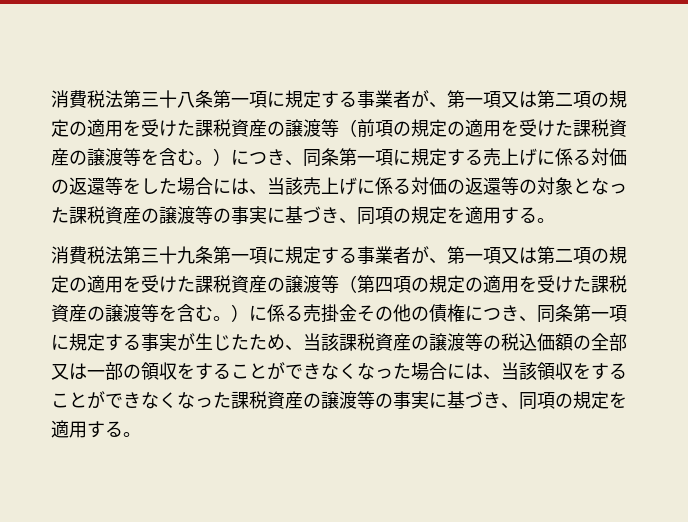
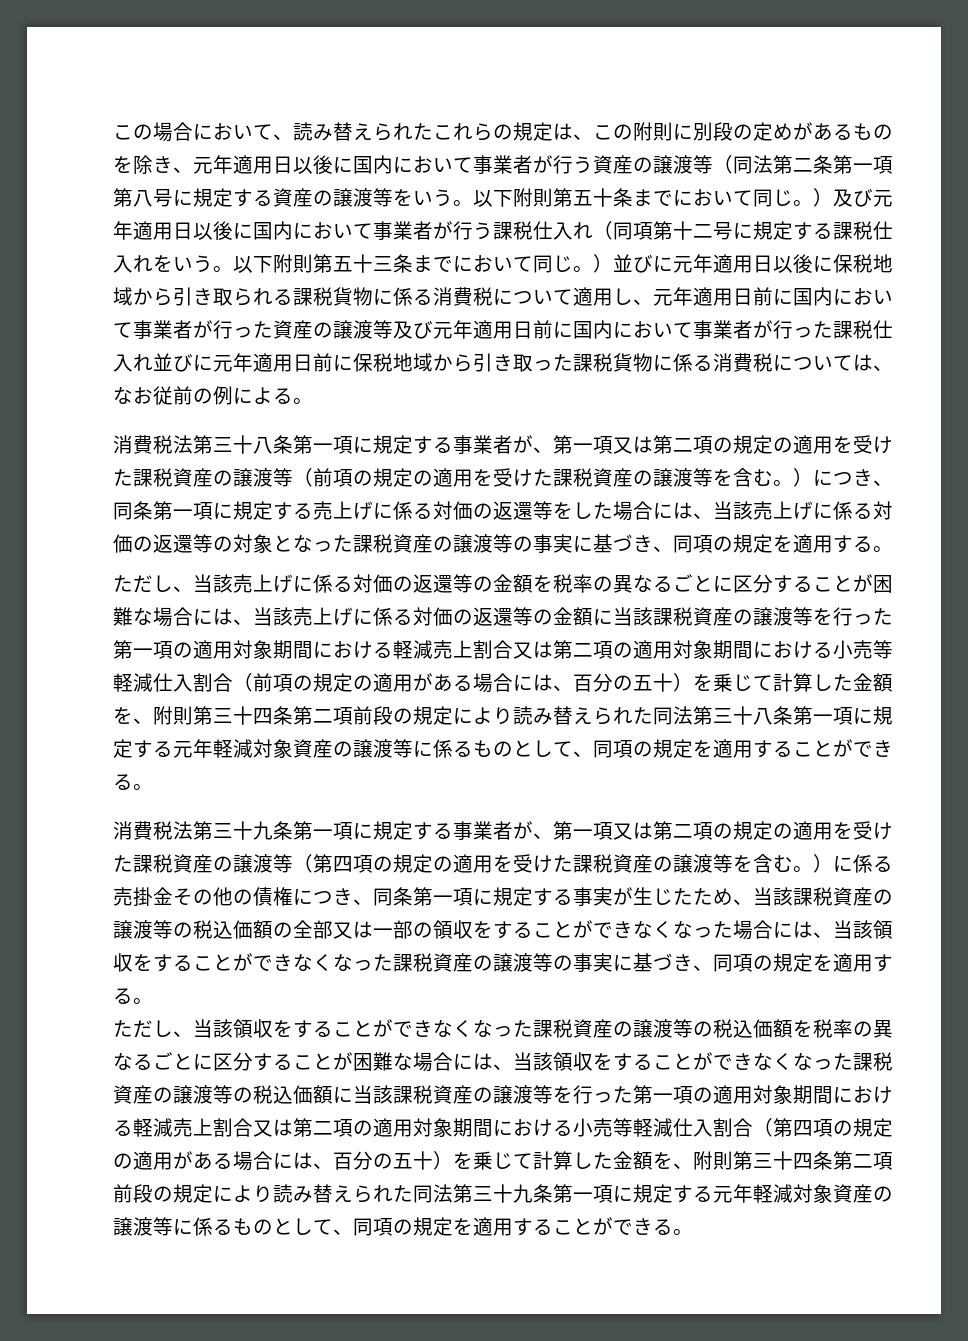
+ この場合において、読み替えられたこれらの規定は、この附則に別段の定めがあるものを除き、元年適用日以後に国内において事業者が行う資産の譲渡等（同法第二条第一項第八号に規定する資産の譲渡等をいう。以下附則第五十条までにおいて同じ。）及び元年適用日以後に国内において事業者が行う課税仕入れ（同項第十二号に規定する課税仕入れをいう。以下附則第五十三条までにおいて同じ。）並びに元年適用日以後に保税地域から引き取られる課税貨物に係る消費税について適用し、元年適用日前に国内において事業者が行った資産の譲渡等及び元年適用日前に国内において事業者が行った課税仕入れ並びに元年適用日前に保税地域から引き取った課税貨物に係る消費税については、なお従前の例による。
+ ただし、当該売上げに係る対価の返還等の金額を税率の異なるごとに区分することが困難な場合には、当該売上げに係る対価の返還等の金額に当該課税資産の譲渡等を行った第一項の適用対象期間における軽減売上割合又は第二項の適用対象期間における小売等軽減仕入割合（前項の規定の適用がある場合には、百分の五十）を乗じて計算した金額を、附則第三十四条第二項前段の規定により読み替えられた同法第三十八条第一項に規定する元年軽減対象資産の譲渡等に係るものとして、同項の規定を適用することができる。
+ ただし、当該領収をすることができなくなった課税資産の譲渡等の税込価額を税率の異なるごとに区分することが困難な場合には、当該領収をすることができなくなった課税資産の譲渡等の税込価額に当該課税資産の譲渡等を行った第一項の適用対象期間における軽減売上割合又は第二項の適用対象期間における小売等軽減仕入割合（第四項の規定の適用がある場合には、百分の五十）を乗じて計算した金額を、附則第三十四条第二項前段の規定により読み替えられた同法第三十九条第一項に規定する元年軽減対象資産の譲渡等に係るものとして、同項の規定を適用することができる。

